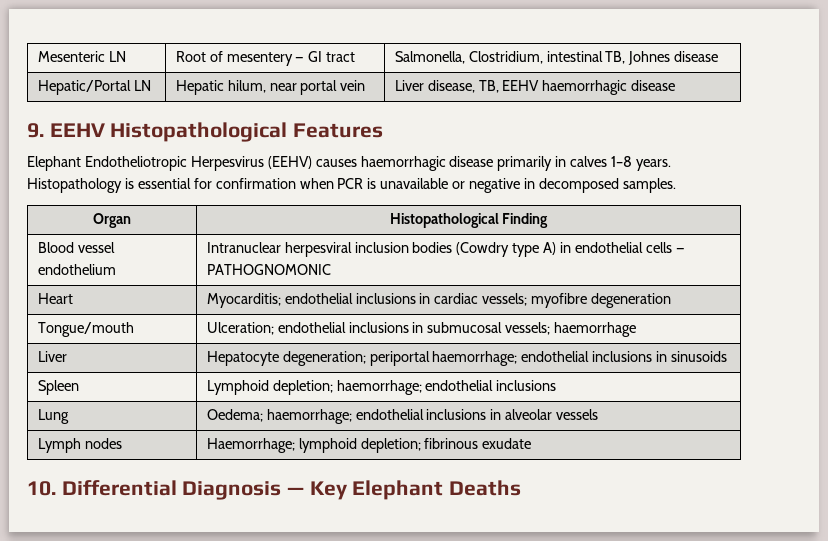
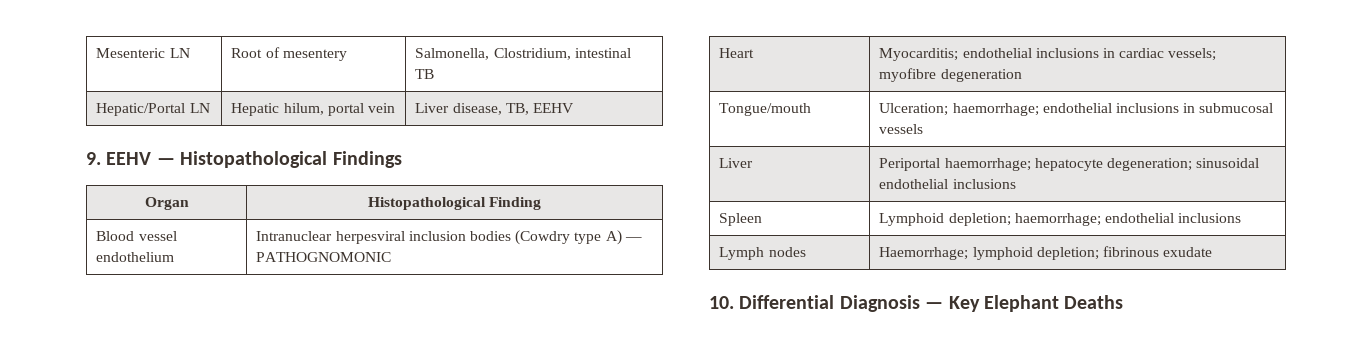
- Mesenteric LN | Root of mesentery — GI tract | Salmonella, Clostridium, intestinal TB, Johnes disease
+ Mesenteric LN | Root of mesentery | Salmonella, Clostridium, intestinal TB
- Hepatic/Portal LN | Hepatic hilum, near portal vein | Liver disease, TB, EEHV haemorrhagic disease
+ Hepatic/Portal LN | Hepatic hilum, portal vein | Liver disease, TB, EEHV
- 9. EEHV Histopathological Features
- Elephant Endotheliotropic Herpesvirus (EEHV) causes haemorrhagic disease primarily in calves 1–8 years. Histopathology is essential for confirmation when PCR is unavailable or negative in decomposed samples.
+ 9. EEHV — Histopathological Findings
- Blood vessel endothelium | Intranuclear herpesviral inclusion bodies (Cowdry type A) in endothelial cells — PATHOGNOMONIC
+ Blood vessel endothelium | Intranuclear herpesviral inclusion bodies (Cowdry type A) — PATHOGNOMONIC
- Tongue/mouth | Ulceration; endothelial inclusions in submucosal vessels; haemorrhage
+ Tongue/mouth | Ulceration; haemorrhage; endothelial inclusions in submucosal vessels
- Liver | Hepatocyte degeneration; periportal haemorrhage; endothelial inclusions in sinusoids
+ Liver | Periportal haemorrhage; hepatocyte degeneration; sinusoidal endothelial inclusions
- Lung | Oedema; haemorrhage; endothelial inclusions in alveolar vessels

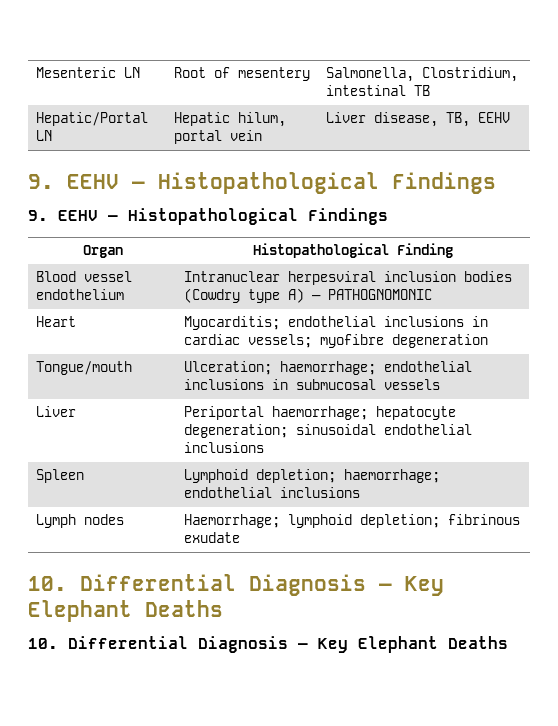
  Hepatic/Portal LN | Hepatic hilum, portal vein | Liver disease, TB, EEHV
+ 9. EEHV — Histopathological Findings
  Lymph nodes | Haemorrhage; lymphoid depletion; fibrinous exudate
+ 10. Differential Diagnosis — Key Elephant Deaths

